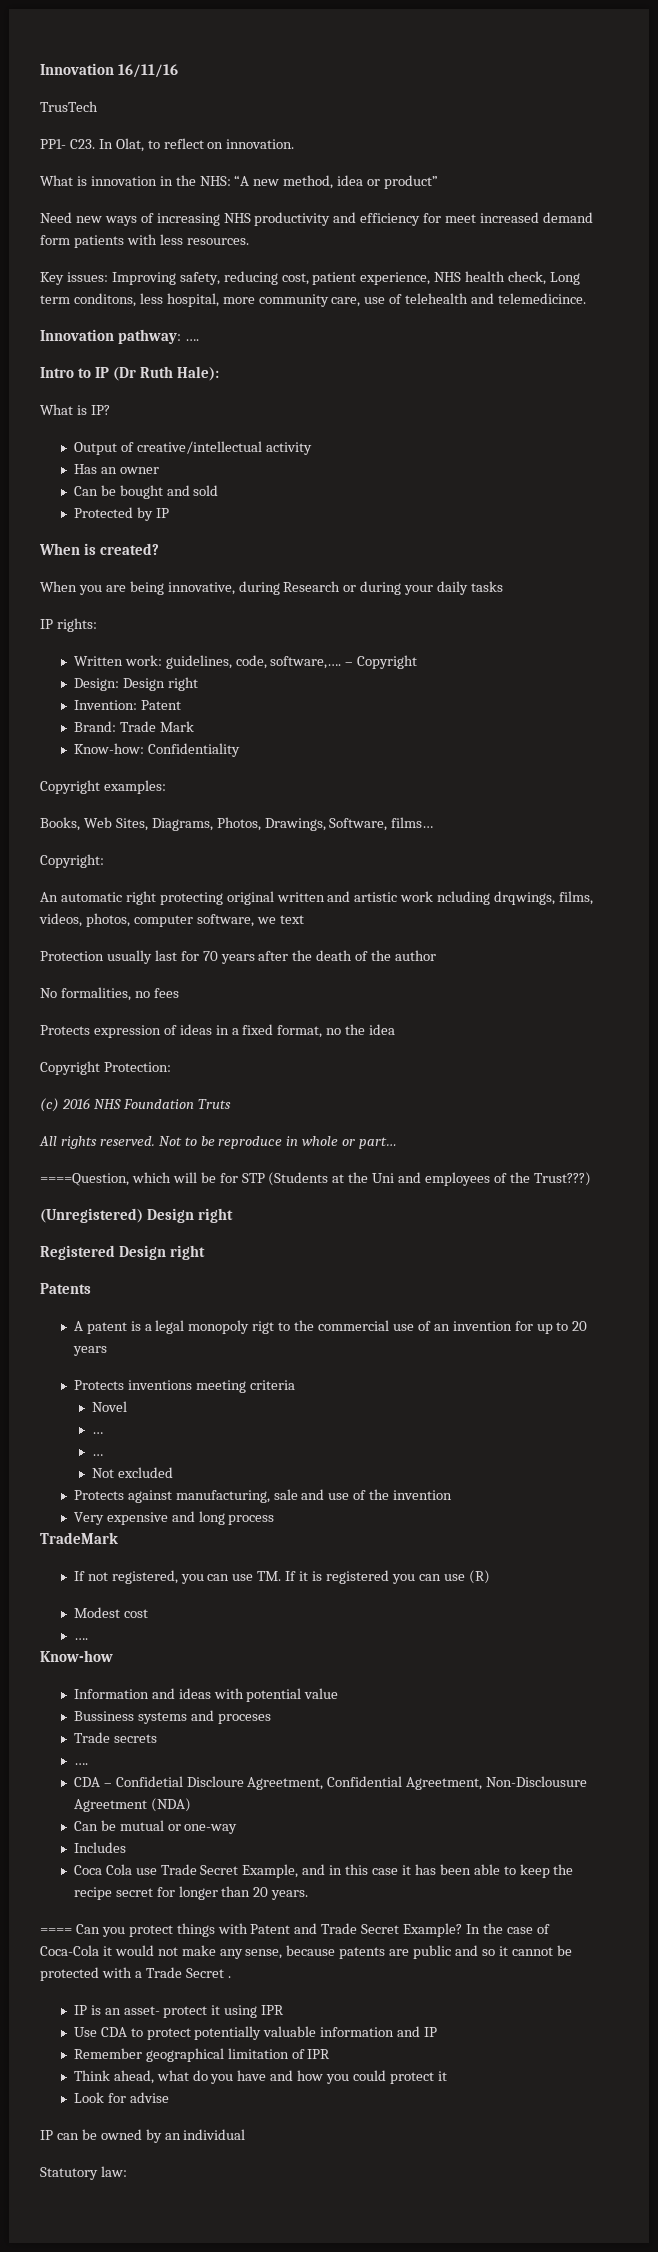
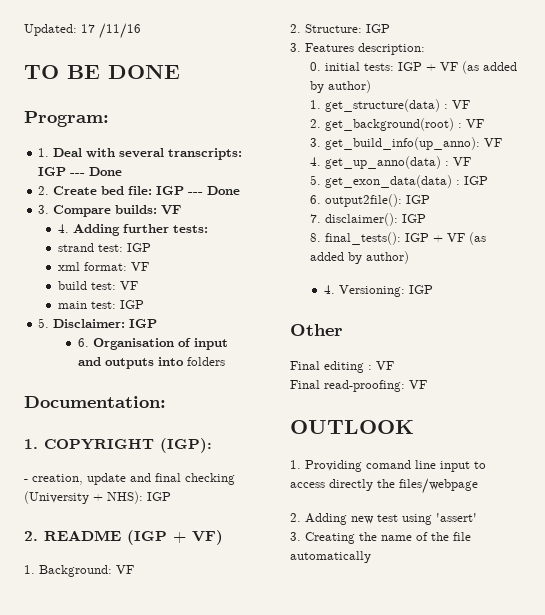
- Innovation 16/11/16
- TrusTech
- PP1- C23. In Olat, to reflect on innovation.
- What is innovation in the NHS: “A new method, idea or product”
- Need new ways of increasing NHS productivity and efficiency for meet increased demand form patients with less resources.
- Key issues: Improving safety, reducing cost, patient experience, NHS health check, Long term conditons, less hospital, more community care, use of telehealth and telemedicince.
- Innovation pathway: ….
- Intro to IP (Dr Ruth Hale):
- What is IP?
- Output of creative/intellectual activity
- Has an owner
- Can be bought and sold
- Protected by IP
- When is created?
- When you are being innovative, during Research or during your daily tasks
- IP rights:
- Written work: guidelines, code, software,…. – Copyright
- Design: Design right
- Invention: Patent
- Brand: Trade Mark
- Know-how: Confidentiality
- Copyright examples:
- Books, Web Sites, Diagrams, Photos, Drawings, Software, films…
- Copyright:
- An automatic right protecting original written and artistic work ncluding drqwings, films, videos, photos, computer software, we text
- Protection usually last for 70 years after the death of the author
- No formalities, no fees
- Protects expression of ideas in a fixed format, no the idea
- Copyright Protection:
- (c) 2016 NHS Foundation Truts
- All rights reserved. Not to be reproduce in whole or part…
- ====Question, which will be for STP (Students at the Uni and employees of the Trust???)
- (Unregistered) Design right
- Registered Design right
- Patents
- A patent is a legal monopoly rigt to the commercial use of an invention for up to 20 years
- Protects inventions meeting criteria
- Novel
- …
- …
- Not excluded
- Protects against manufacturing, sale and use of the invention
- Very expensive and long process
- TradeMark
- If not registered, you can use TM. If it is registered you can use (R)
- Modest cost
- ….
- Know-how
- Information and ideas with potential value
- Bussiness systems and proceses
- Trade secrets
- ….
- CDA – Confidetial Discloure Agreetment, Confidential Agreetment, Non-Disclousure Agreetment (NDA)
- Can be mutual or one-way
- Includes
- Coca Cola use Trade Secret Example, and in this case it has been able to keep the recipe secret for longer than 20 years.
- ==== Can you protect things with Patent and Trade Secret Example? In the case of Coca-Cola it would not make any sense, because patents are public and so it cannot be protected with a Trade Secret .
- IP is an asset- protect it using IPR
- Use CDA to protect potentially valuable information and IP
- Remember geographical limitation of IPR
- Think ahead, what do you have and how you could protect it
- Look for advise
- IP can be owned by an individual
- Statutory law:
+ Updated: 17 /11/16
+ TO BE DONE
+ Program:
+ 1. Deal with several transcripts: IGP --- Done
+ 2. Create bed file: IGP --- Done
+ 3. Compare builds: VF
+ 4. Adding further tests:
+ strand test: IGP
+ xml format: VF
+ build test: VF
+ main test: IGP
+ 5. Disclaimer: IGP
+ 6. Organisation of input and outputs into folders
+ Documentation:
+ 1. COPYRIGHT (IGP):
+ - creation, update and final checking (University + NHS): IGP
+ 2. README (IGP + VF)
+ 1. Background: VF
+ 2. Structure: IGP
+ 3. Features description:
+ 0. initial tests: IGP + VF (as added by author)
+ 1. get_structure(data) : VF
+ 2. get_background(root) : VF
+ 3. get_build_info(up_anno): VF
+ 4. get_up_anno(data) : VF
+ 5. get_exon_data(data) : IGP
+ 6. output2file(): IGP
+ 7. disclaimer(): IGP
+ 8. final_tests(): IGP + VF (as added by author)
+ 4. Versioning: IGP
+ Other
+ Final editing : VF
+ Final read-proofing: VF
+ OUTLOOK
+ 1. Providing comand line input to access directly the files/webpage
+ 2. Adding new test using 'assert'
+ 3. Creating the name of the file automatically

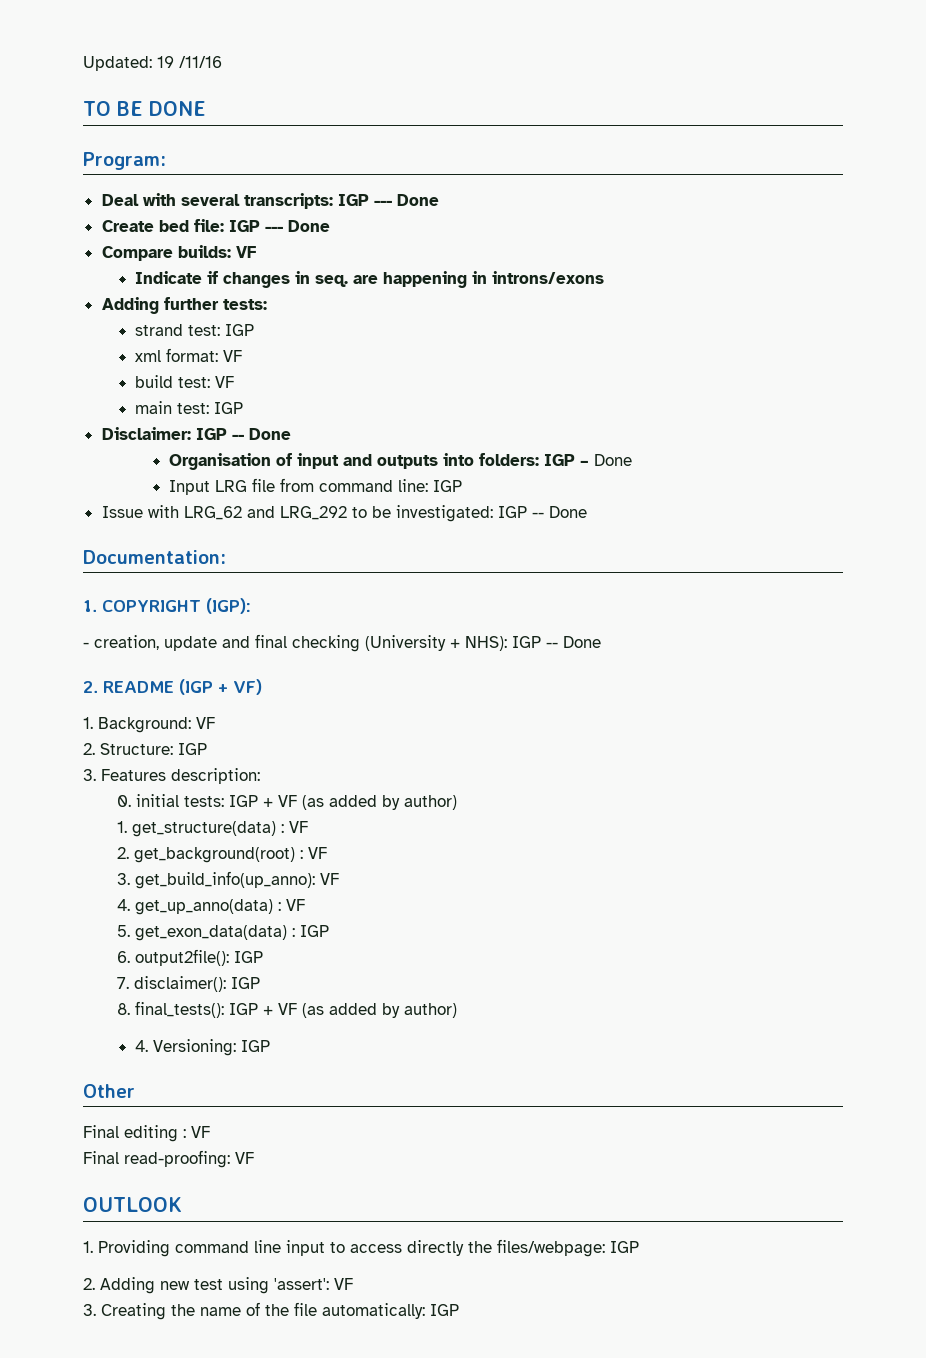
- Updated: 17 /11/16
+ Updated: 19 /11/16
- 1. Deal with several transcripts: IGP --- Done
+ Deal with several transcripts: IGP --- Done
- 2. Create bed file: IGP --- Done
+ Create bed file: IGP --- Done
- 3. Compare builds: VF
+ Compare builds: VF
- 4. Adding further tests:
+ Indicate if changes in seq. are happening in introns/exons
+ Adding further tests:
- 5. Disclaimer: IGP
- 6. Organisation of input and outputs into folders
+ Disclaimer: IGP -- Done
+ Organisation of input and outputs into folders: IGP – Done
+ Input LRG file from command line: IGP
+ Issue with LRG_62 and LRG_292 to be investigated: IGP -- Done
- - creation, update and final checking (University + NHS): IGP
+ - creation, update and final checking (University + NHS): IGP -- Done
- 1. Providing comand line input to access directly the files/webpage
+ 1. Providing command line input to access directly the files/webpage: IGP
- 2. Adding new test using 'assert'
+ 2. Adding new test using 'assert': VF
- 3. Creating the name of the file automatically
+ 3. Creating the name of the file automatically: IGP

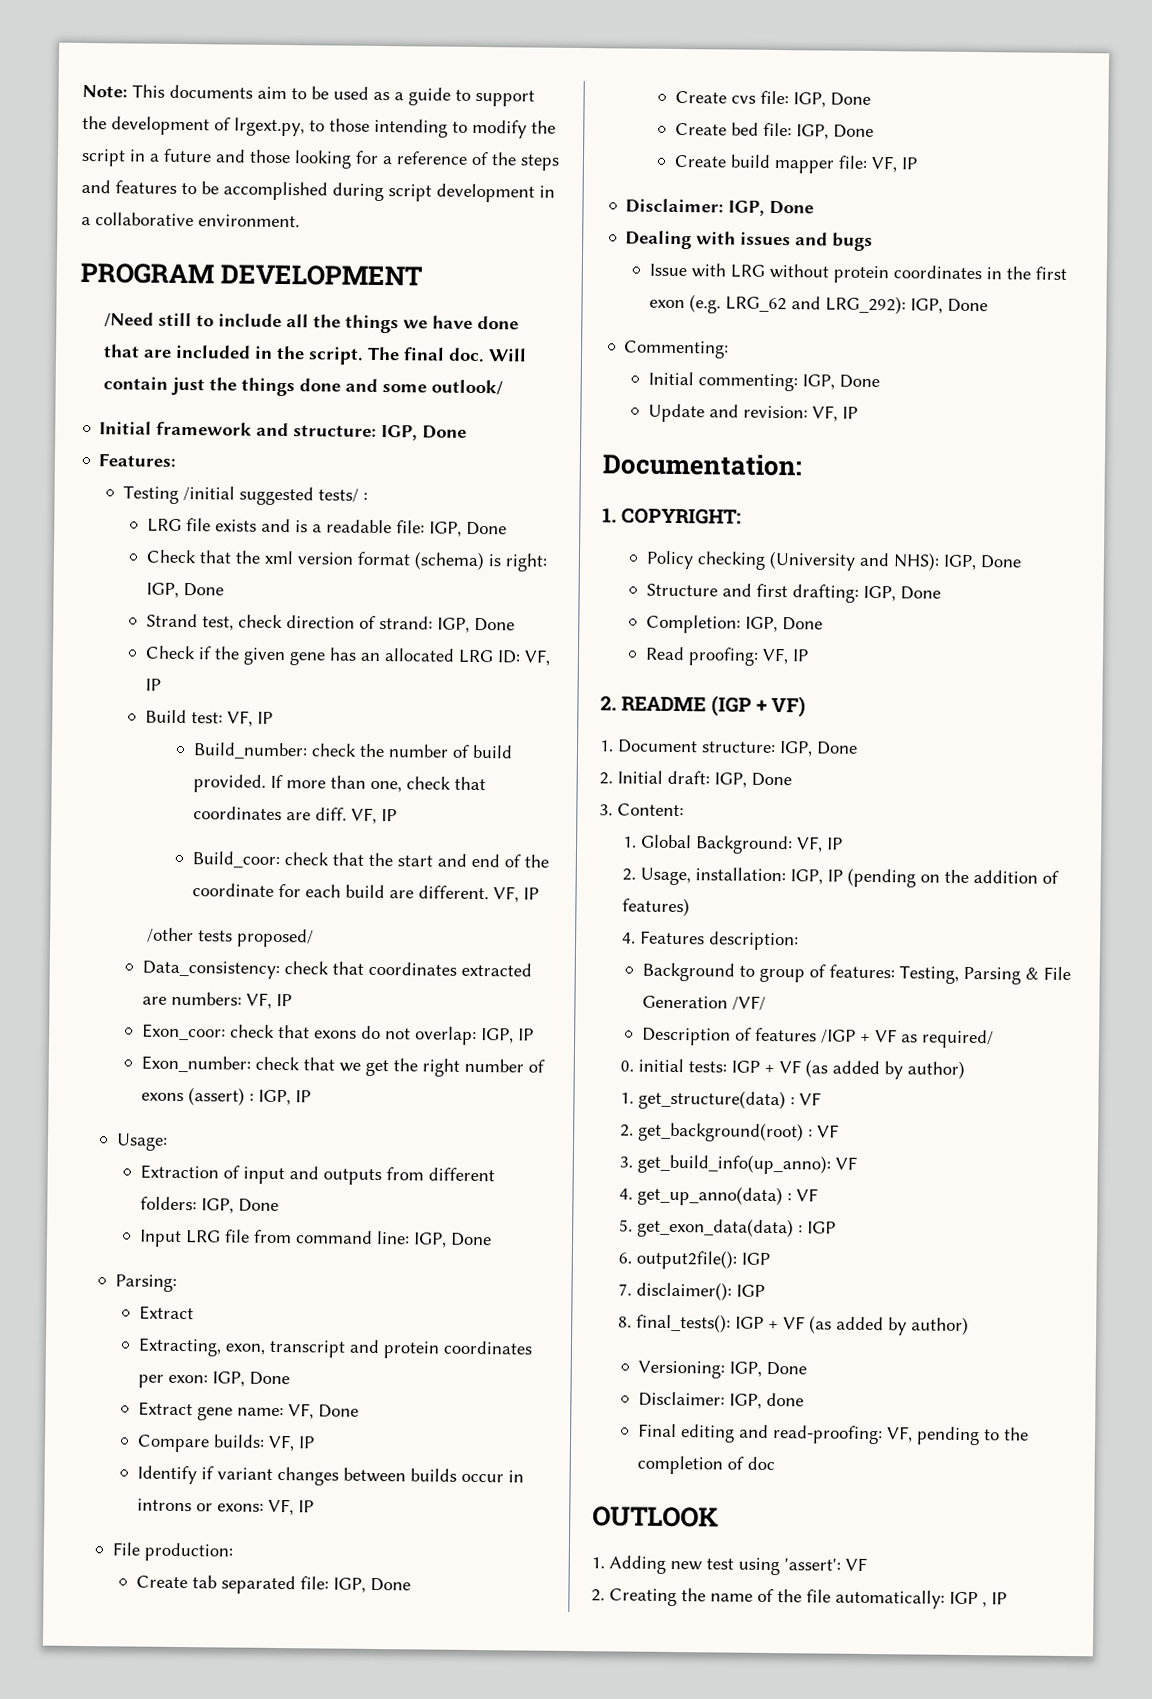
- Updated: 19 /11/16
- TO BE DONE
- Program:
- Deal with several transcripts: IGP --- Done
- Create bed file: IGP --- Done
- Compare builds: VF
- Indicate if changes in seq. are happening in introns/exons
- Adding further tests:
- strand test: IGP
- xml format: VF
- build test: VF
- main test: IGP
- Disclaimer: IGP -- Done
- Organisation of input and outputs into folders: IGP – Done
+ Note: This documents aim to be used as a guide to support the development of lrgext.py, to those intending to modify the script in a future and those looking for a reference of the steps and features to be accomplished during script development in a collaborative environment.
+ PROGRAM DEVELOPMENT
+ /Need still to include all the things we have done that are included in the script. The final doc. Will contain just the things done and some outlook/
+ Initial framework and structure: IGP, Done
+ Features:
+ Testing /initial suggested tests/ :
+ LRG file exists and is a readable file: IGP, Done
+ Check that the xml version format (schema) is right: IGP, Done
+ Strand test, check direction of strand: IGP, Done
+ Check if the given gene has an allocated LRG ID: VF, IP
+ Build test: VF, IP
+ Build_number: check the number of build provided. If more than one, check that coordinates are diff. VF, IP
+ Build_coor: check that the start and end of the coordinate for each build are different. VF, IP
+ /other tests proposed/
+ Data_consistency: check that coordinates extracted are numbers: VF, IP
+ Exon_coor: check that exons do not overlap: IGP, IP
+ Exon_number: check that we get the right number of exons (assert) : IGP, IP
+ Usage:
+ Extraction of input and outputs from different folders: IGP, Done
- Input LRG file from command line: IGP
- Issue with LRG_62 and LRG_292 to be investigated: IGP -- Done
+ Input LRG file from command line: IGP, Done
+ Parsing:
+ Extract
+ Extracting, exon, transcript and protein coordinates per exon: IGP, Done
+ Extract gene name: VF, Done
+ Compare builds: VF, IP
+ Identify if variant changes between builds occur in introns or exons: VF, IP
+ File production:
+ Create tab separated file: IGP, Done
+ Create cvs file: IGP, Done
+ Create bed file: IGP, Done
+ Create build mapper file: VF, IP
+ Disclaimer: IGP, Done
+ Dealing with issues and bugs
+ Issue with LRG without protein coordinates in the first exon (e.g. LRG_62 and LRG_292): IGP, Done
+ Commenting:
+ Initial commenting: IGP, Done
+ Update and revision: VF, IP
  Documentation:
- 1. COPYRIGHT (IGP):
- - creation, update and final checking (University + NHS): IGP -- Done
+ 1. COPYRIGHT:
+ Policy checking (University and NHS): IGP, Done
+ Structure and first drafting: IGP, Done
+ Completion: IGP, Done
+ Read proofing: VF, IP
- 1. Background: VF
- 2. Structure: IGP
- 3. Features description:
+ 1. Document structure: IGP, Done
+ 2. Initial draft: IGP, Done
+ 3. Content:
+ 1. Global Background: VF, IP
+ 2. Usage, installation: IGP, IP (pending on the addition of features)
+ 4. Features description:
+ Background to group of features: Testing, Parsing & File Generation /VF/
+ Description of features /IGP + VF as required/
- 4. Versioning: IGP
- Other
- Final editing : VF
- Final read-proofing: VF
+ Versioning: IGP, Done
+ Disclaimer: IGP, done
+ Final editing and read-proofing: VF, pending to the completion of doc
  OUTLOOK
- 1. Providing command line input to access directly the files/webpage: IGP
- 2. Adding new test using 'assert': VF
+ 1. Adding new test using 'assert': VF
- 3. Creating the name of the file automatically: IGP
+ 2. Creating the name of the file automatically: IGP , IP

